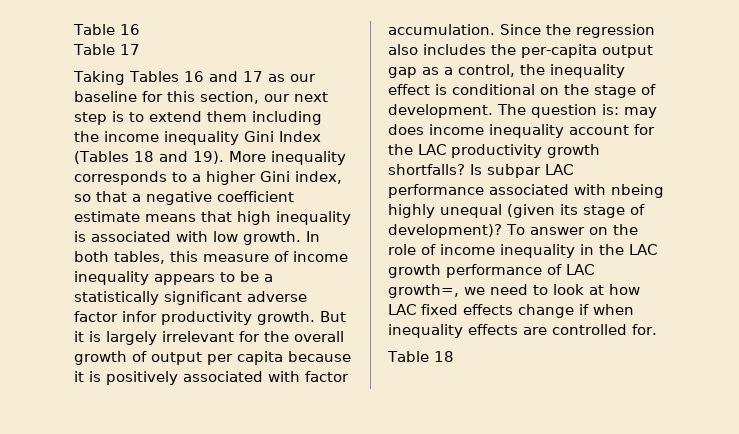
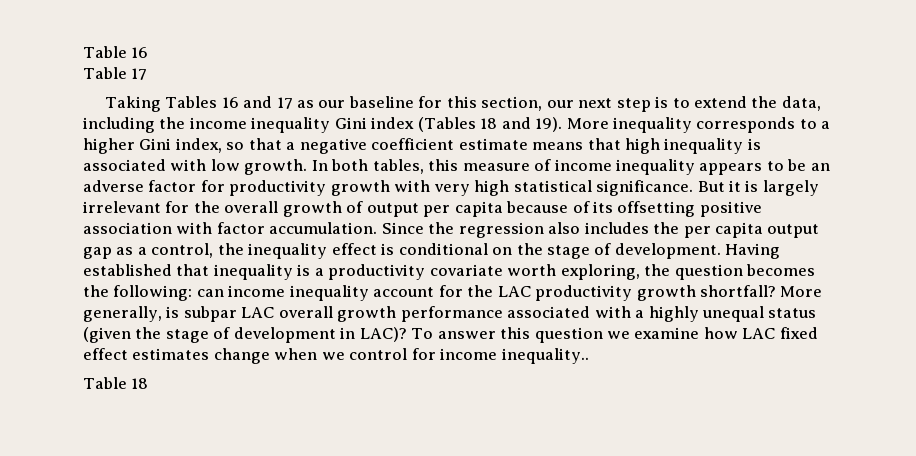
- Taking Tables 16 and 17 as our baseline for this section, our next step is to extend them including the income inequality Gini Index (Tables 18 and 19).
+ Taking Tables 16 and 17 as our baseline for this section, our next step is to extend the data, including the income inequality Gini index (Tables 18 and 19).
- In both tables, this measure of income inequality appears to be a statistically significant adverse factor infor productivity growth.
+ In both tables, this measure of income inequality appears to be an adverse factor for productivity growth with very high statistical significance.
- But it is largely irrelevant for the overall growth of output per capita because it is positively associated with factor accumulation.
+ But it is largely irrelevant for the overall growth of output per capita because of its offsetting positive association with factor accumulation.
- Since the regression also includes the per-capita output gap as a control, the inequality effect is conditional on the stage of development.
+ Since the regression also includes the per capita output gap as a control, the inequality effect is conditional on the stage of development.
- The question is: may does income inequality account for the LAC productivity growth shortfalls? Is subpar LAC performance associated with nbeing highly unequal (given its stage of development)? To answer on the role of income inequality in the LAC growth performance of LAC growth=, we need to look at how LAC fixed effects change if when inequality effects are controlled for.
+ Having established that inequality is a productivity covariate worth exploring, the question becomes the following: can income inequality account for the LAC productivity growth shortfall? More generally, is subpar LAC overall growth performance associated with a highly unequal status (given the stage of development in LAC)? To answer this question we examine how LAC fixed effect estimates change when we control for income inequality..

